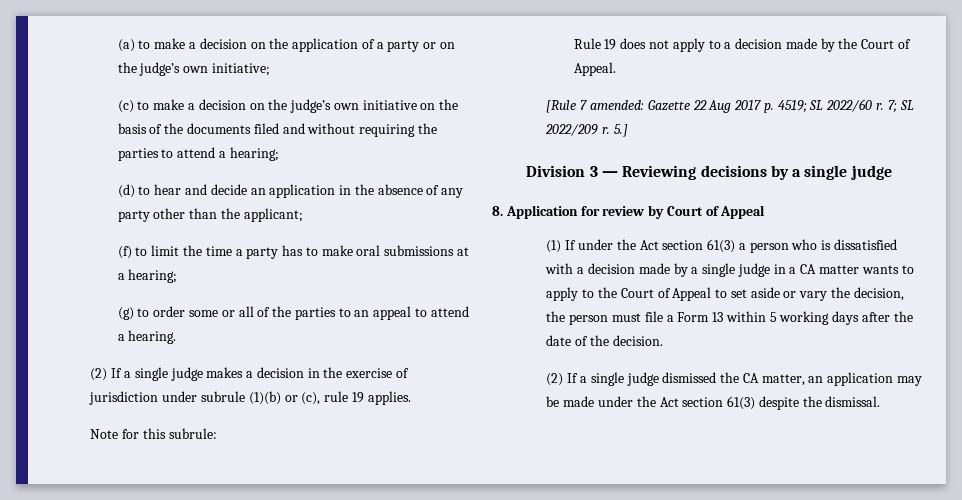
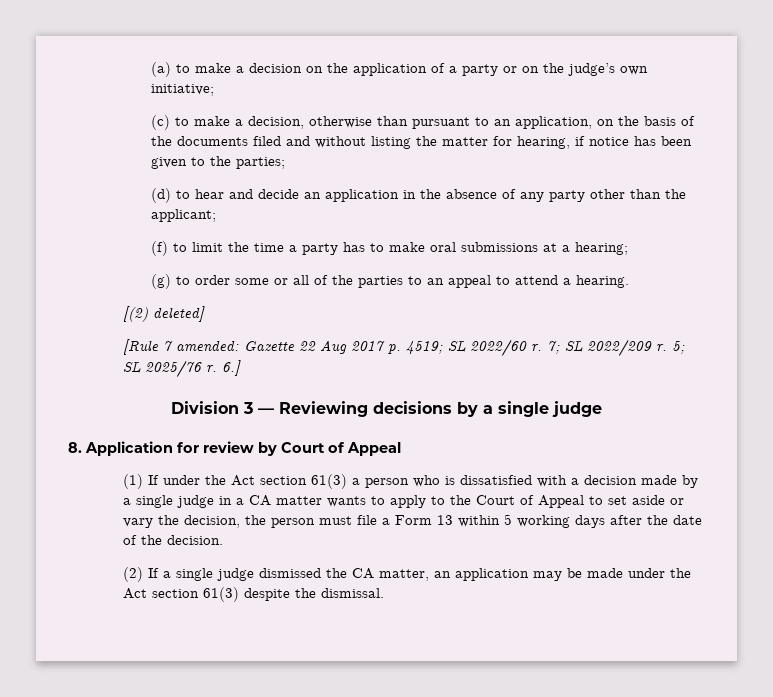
- (c) to make a decision on the judge’s own initiative on the basis of the documents filed and without requiring the parties to attend a hearing;
+ (c) to make a decision, otherwise than pursuant to an application, on the basis of the documents filed and without listing the matter for hearing, if notice has been given to the parties;
- (2) If a single judge makes a decision in the exercise of jurisdiction under subrule (1)(b) or (c), rule 19 applies.
- Note for this subrule:
- Rule 19 does not apply to a decision made by the Court of Appeal.
+ [(2) deleted]
- 5.]
+ 5; SL 2025/76 r. 6.]

